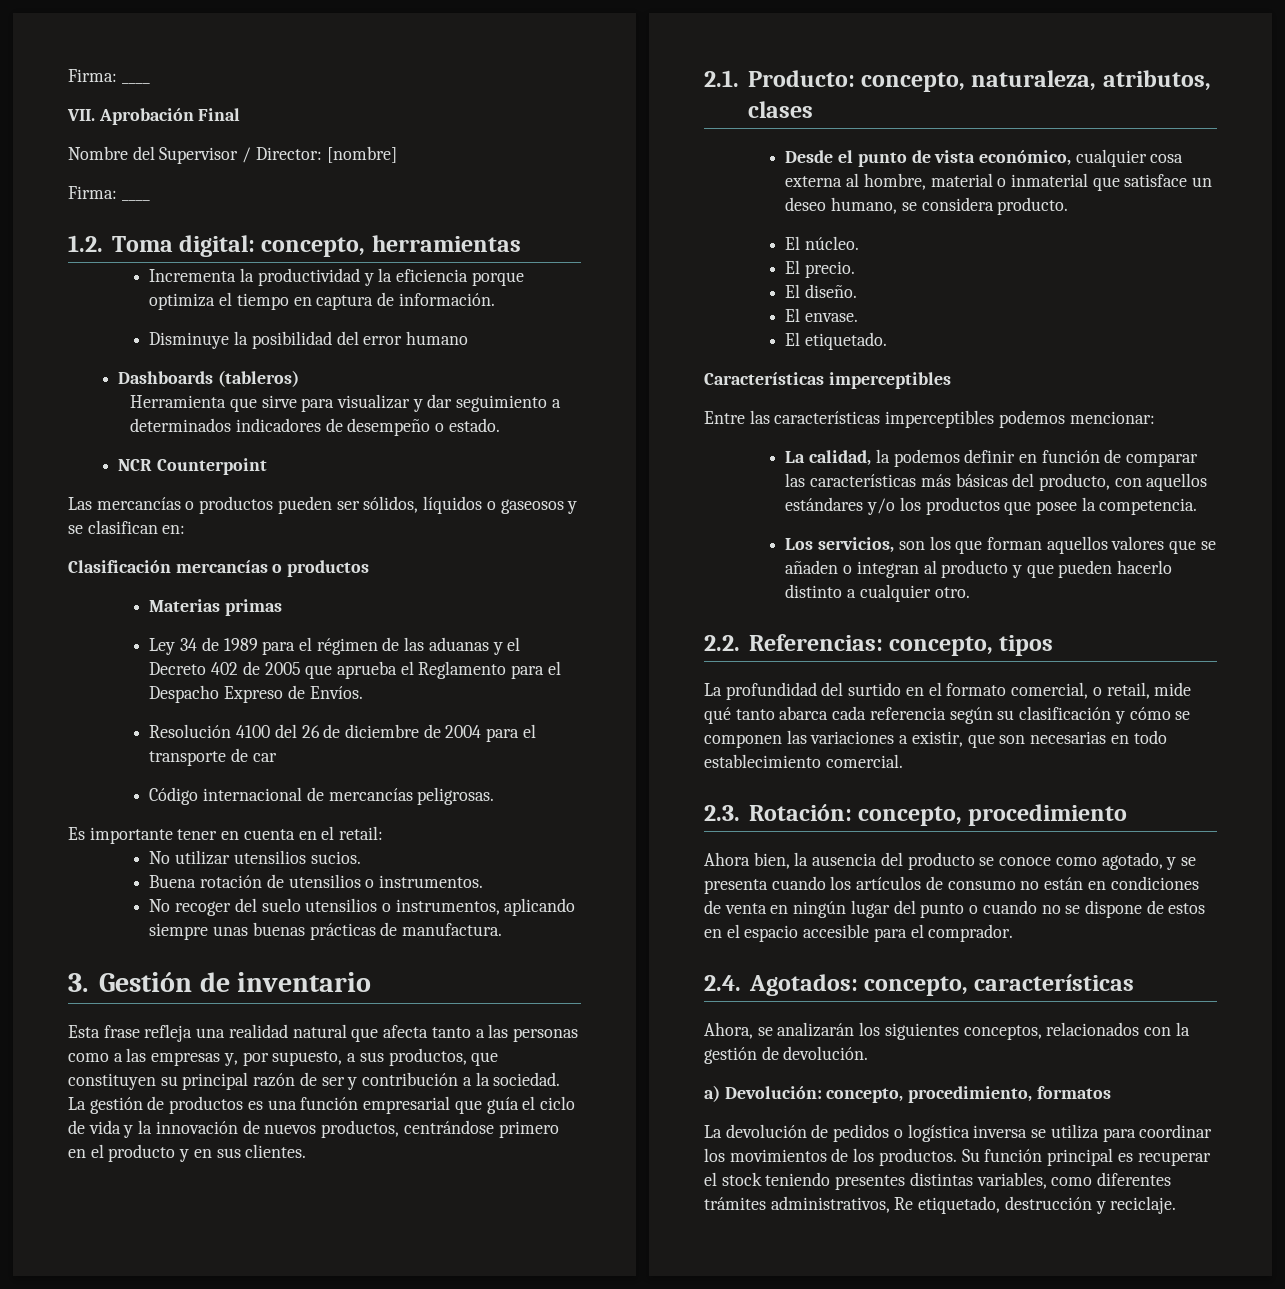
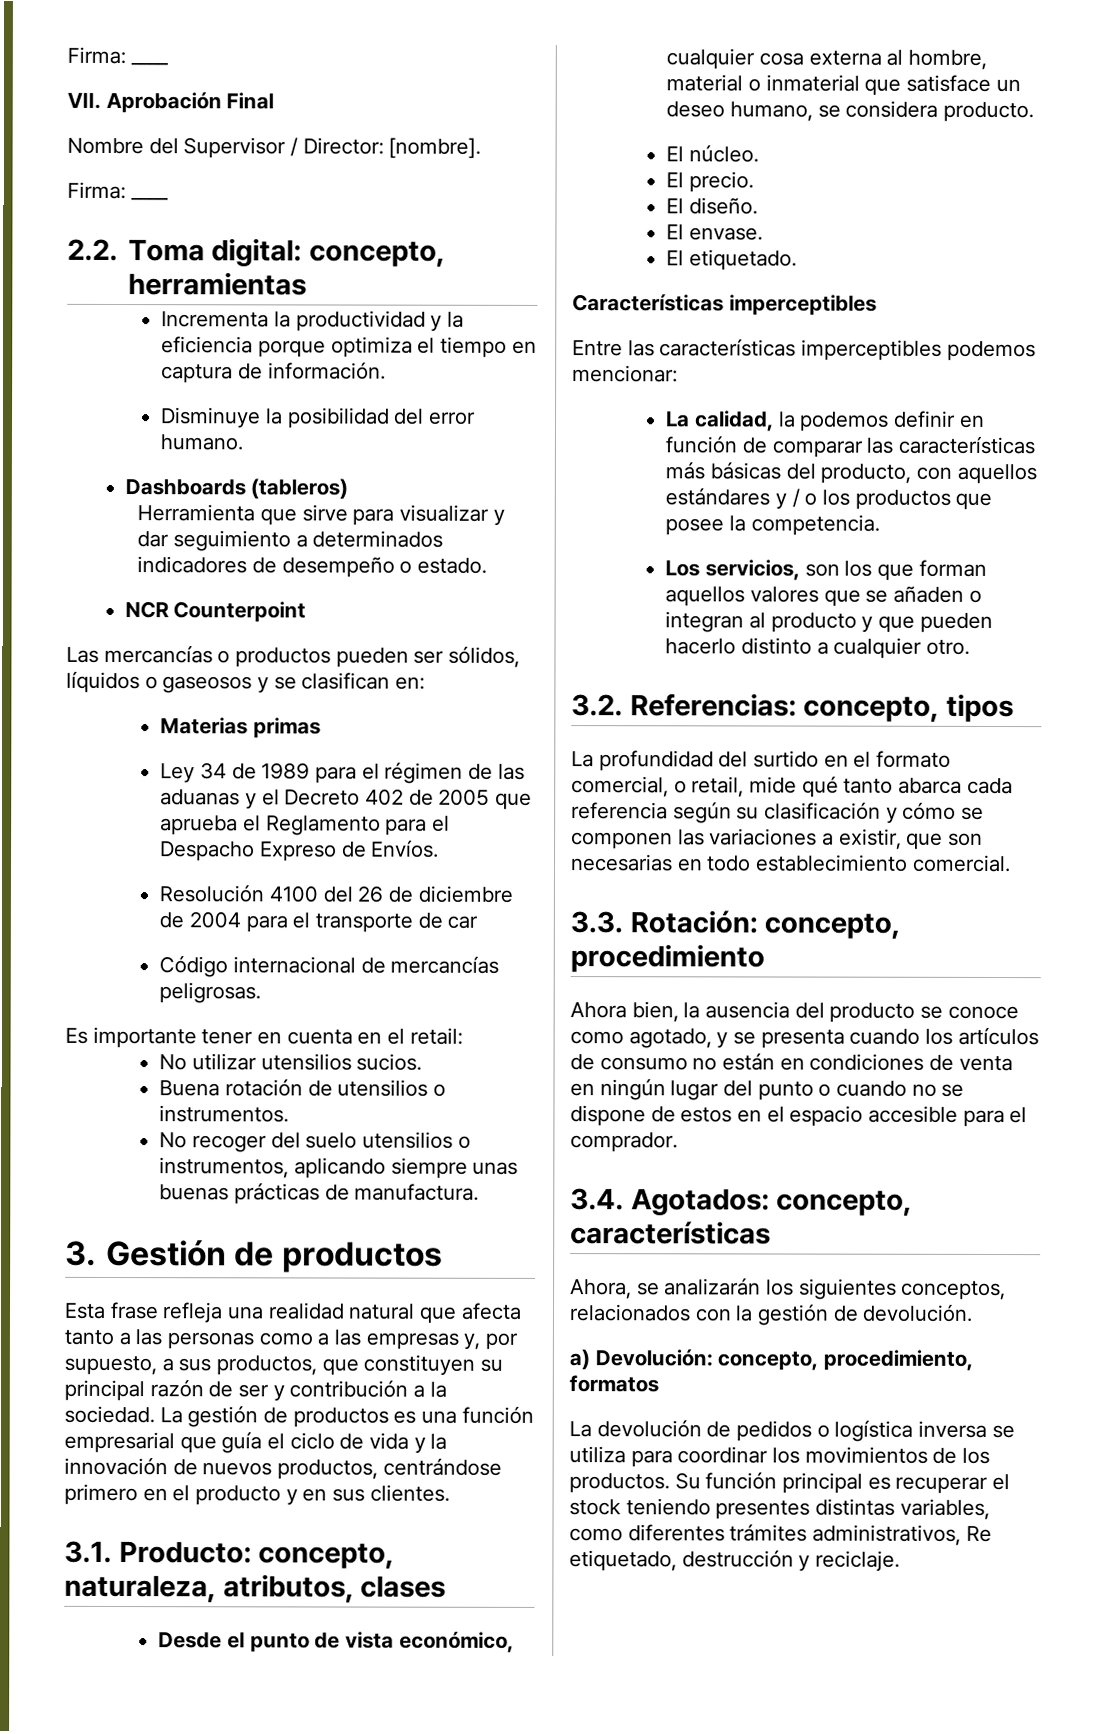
- Nombre del Supervisor / Director: [nombre]
+ Nombre del Supervisor / Director: [nombre].
  Firma: ____
- 1.2. Toma digital: concepto, herramientas
+ 2.2. Toma digital: concepto, herramientas
- Disminuye la posibilidad del error humano
+ Disminuye la posibilidad del error humano.
- Clasificación mercancías o productos
- 3. Gestión de inventario
+ 3. Gestión de productos
- 2.1. Producto: concepto, naturaleza, atributos, clases
+ 3.1. Producto: concepto, naturaleza, atributos, clases
- La calidad, la podemos definir en función de comparar las características más básicas del producto, con aquellos estándares y/o los productos que posee la competencia.
+ La calidad, la podemos definir en función de comparar las características más básicas del producto, con aquellos estándares y / o los productos que posee la competencia.
- 2.2. Referencias: concepto, tipos
+ 3.2. Referencias: concepto, tipos
- 2.3. Rotación: concepto, procedimiento
+ 3.3. Rotación: concepto, procedimiento
- 2.4. Agotados: concepto, características
+ 3.4. Agotados: concepto, características

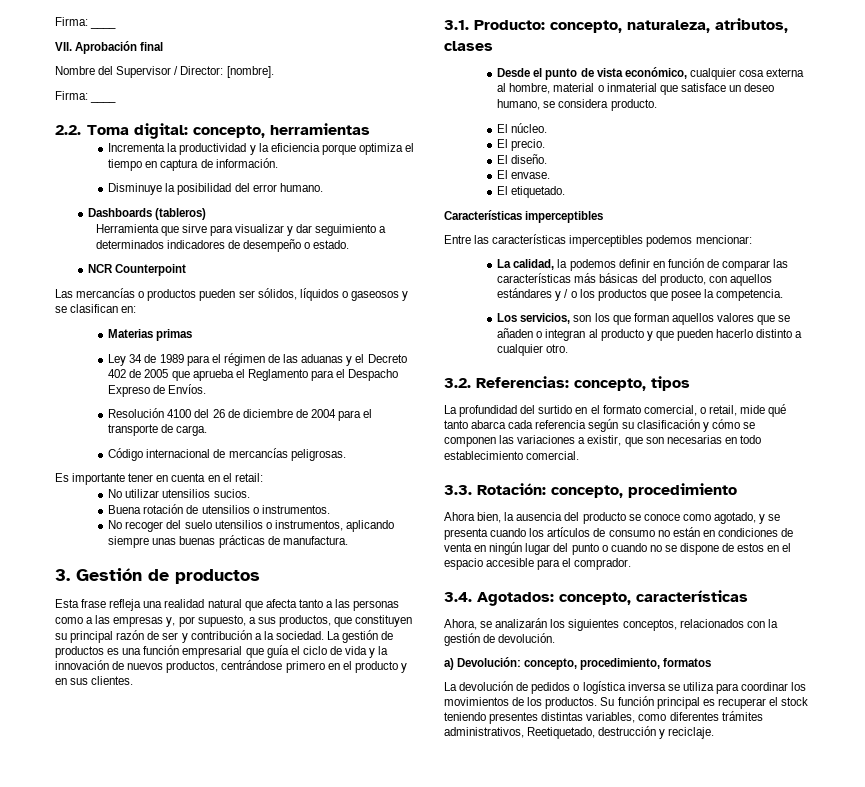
- VII. Aprobación Final
+ VII. Aprobación final
- Resolución 4100 del 26 de diciembre de 2004 para el transporte de car
+ Resolución 4100 del 26 de diciembre de 2004 para el transporte de carga.
- Su función principal es recuperar el stock teniendo presentes distintas variables, como diferentes trámites administrativos, Re etiquetado, destrucción y reciclaje.
+ Su función principal es recuperar el stock teniendo presentes distintas variables, como diferentes trámites administrativos, Reetiquetado, destrucción y reciclaje.

